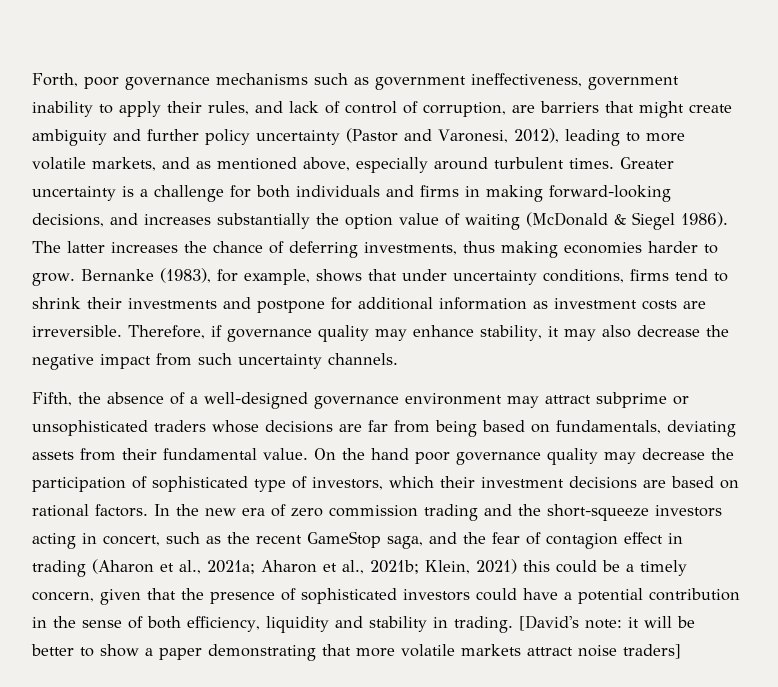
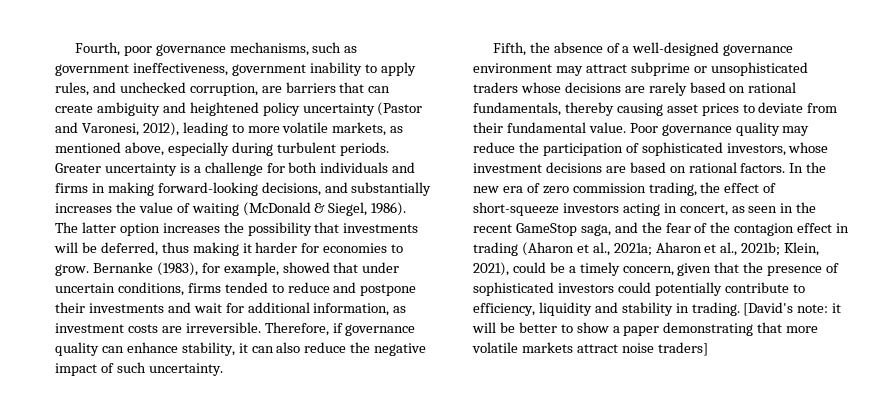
- Forth, poor governance mechanisms such as government ineffectiveness, government inability to apply their rules, and lack of control of corruption, are barriers that might create ambiguity and further policy uncertainty (Pastor and Varonesi, 2012), leading to more volatile markets, and as mentioned above, especially around turbulent times.
+ Fourth, poor governance mechanisms, such as government ineffectiveness, government inability to apply rules, and unchecked corruption, are barriers that can create ambiguity and heightened policy uncertainty (Pastor and Varonesi, 2012), leading to more volatile markets, as mentioned above, especially during turbulent periods.
- Greater uncertainty is a challenge for both individuals and firms in making forward-looking decisions, and increases substantially the option value of waiting (McDonald & Siegel 1986).
+ Greater uncertainty is a challenge for both individuals and firms in making forward-looking decisions, and substantially increases the value of waiting (McDonald & Siegel, 1986).
- The latter increases the chance of deferring investments, thus making economies harder to grow.
+ The latter option increases the possibility that investments will be deferred, thus making it harder for economies to grow.
- Bernanke (1983), for example, shows that under uncertainty conditions, firms tend to shrink their investments and postpone for additional information as investment costs are irreversible.
+ Bernanke (1983), for example, showed that under uncertain conditions, firms tended to reduce and postpone their investments and wait for additional information, as investment costs are irreversible.
- Therefore, if governance quality may enhance stability, it may also decrease the negative impact from such uncertainty channels.
+ Therefore, if governance quality can enhance stability, it can also reduce the negative impact of such uncertainty.
- Fifth, the absence of a well-designed governance environment may attract subprime or unsophisticated traders whose decisions are far from being based on fundamentals, deviating assets from their fundamental value. On the hand poor governance quality may decrease the participation of sophisticated type of investors, which their investment decisions are based on rational factors.
+ Fifth, the absence of a well-designed governance environment may attract subprime or unsophisticated traders whose decisions are rarely based on rational fundamentals, thereby causing asset prices to deviate from their fundamental value. Poor governance quality may reduce the participation of sophisticated investors, whose investment decisions are based on rational factors.
- In the new era of zero commission trading and the short-squeeze investors acting in concert, such as the recent GameStop saga, and the fear of contagion effect in trading (Aharon et al., 2021a; Aharon et al., 2021b; Klein, 2021) this could be a timely concern, given that the presence of sophisticated investors could have a potential contribution in the sense of both efficiency, liquidity and stability in trading.
+ In the new era of zero commission trading, the effect of short-squeeze investors acting in concert, as seen in the recent GameStop saga, and the fear of the contagion effect in trading (Aharon et al., 2021a; Aharon et al., 2021b; Klein, 2021), could be a timely concern, given that the presence of sophisticated investors could potentially contribute to efficiency, liquidity and stability in trading.

